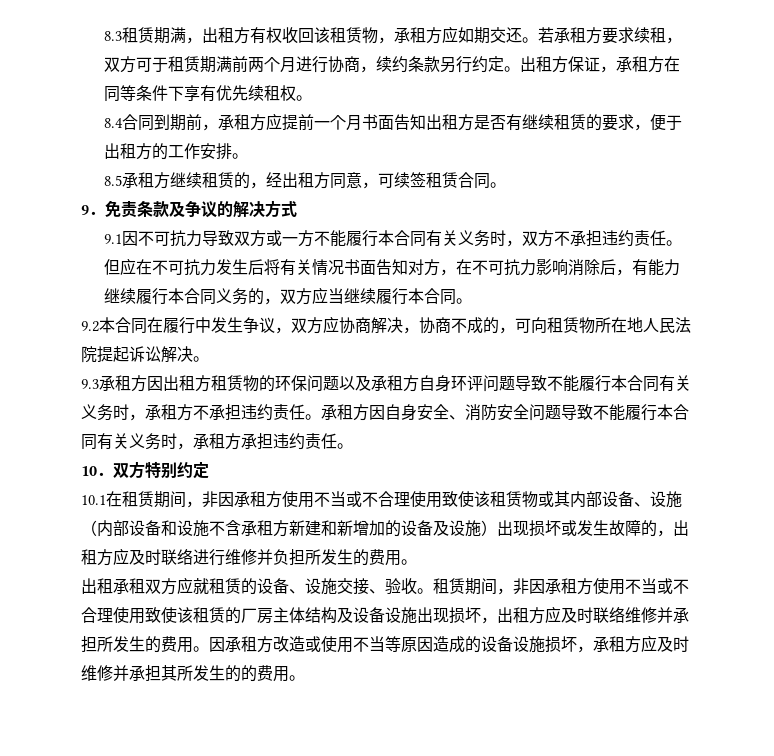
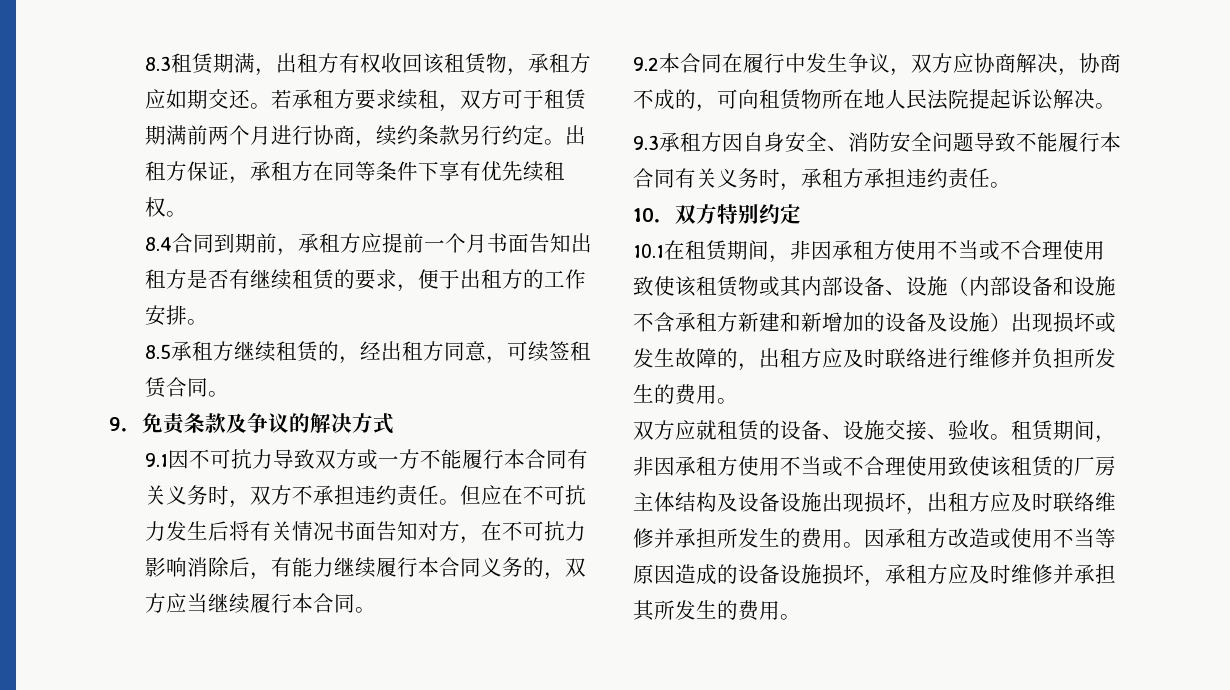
- 9.3承租方因出租方租赁物的环保问题以及承租方自身环评问题导致不能履行本合同有关义务时，承租方不承担违约责任。承租方因自身安全、消防安全问题导致不能履行本合同有关义务时，承租方承担违约责任。
+ 9.3承租方因自身安全、消防安全问题导致不能履行本合同有关义务时，承租方承担违约责任。
- 出租承租双方应就租赁的设备、设施交接、验收。
+ 双方应就租赁的设备、设施交接、验收。
- 因承租方改造或使用不当等原因造成的设备设施损坏，承租方应及时维修并承担其所发生的的费用。
+ 因承租方改造或使用不当等原因造成的设备设施损坏，承租方应及时维修并承担其所发生的费用。

